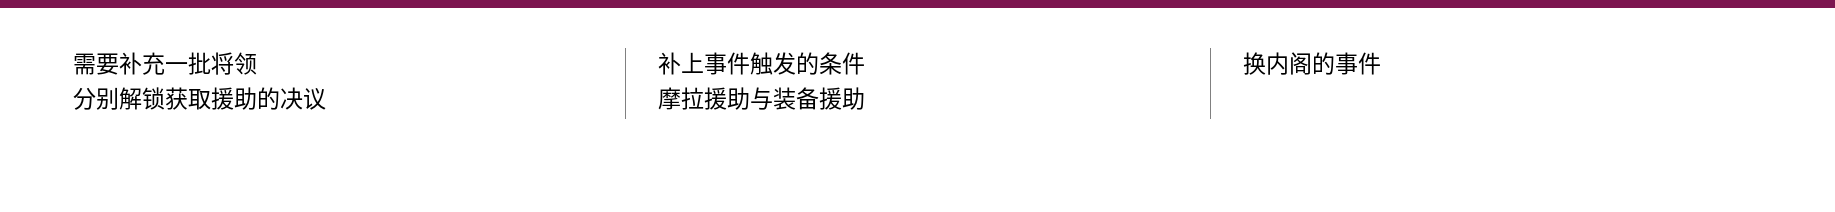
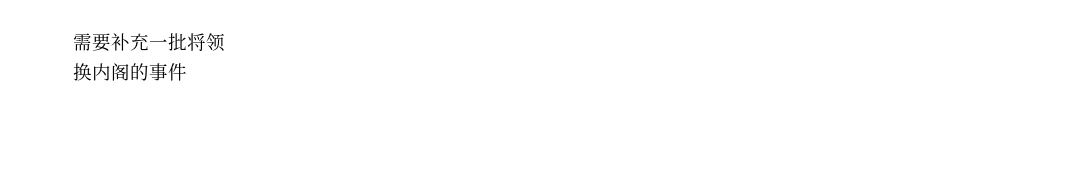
- 分别解锁获取援助的决议
- 补上事件触发的条件
- 摩拉援助与装备援助

